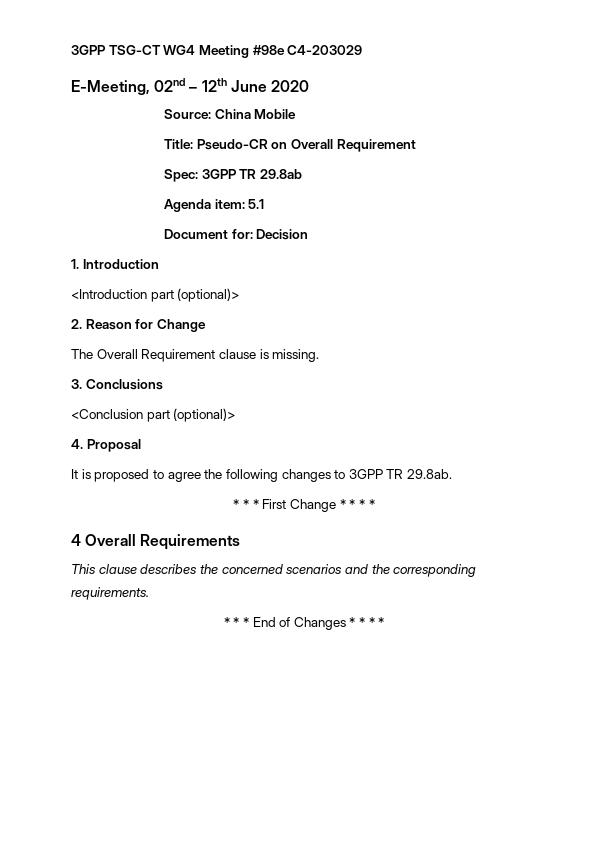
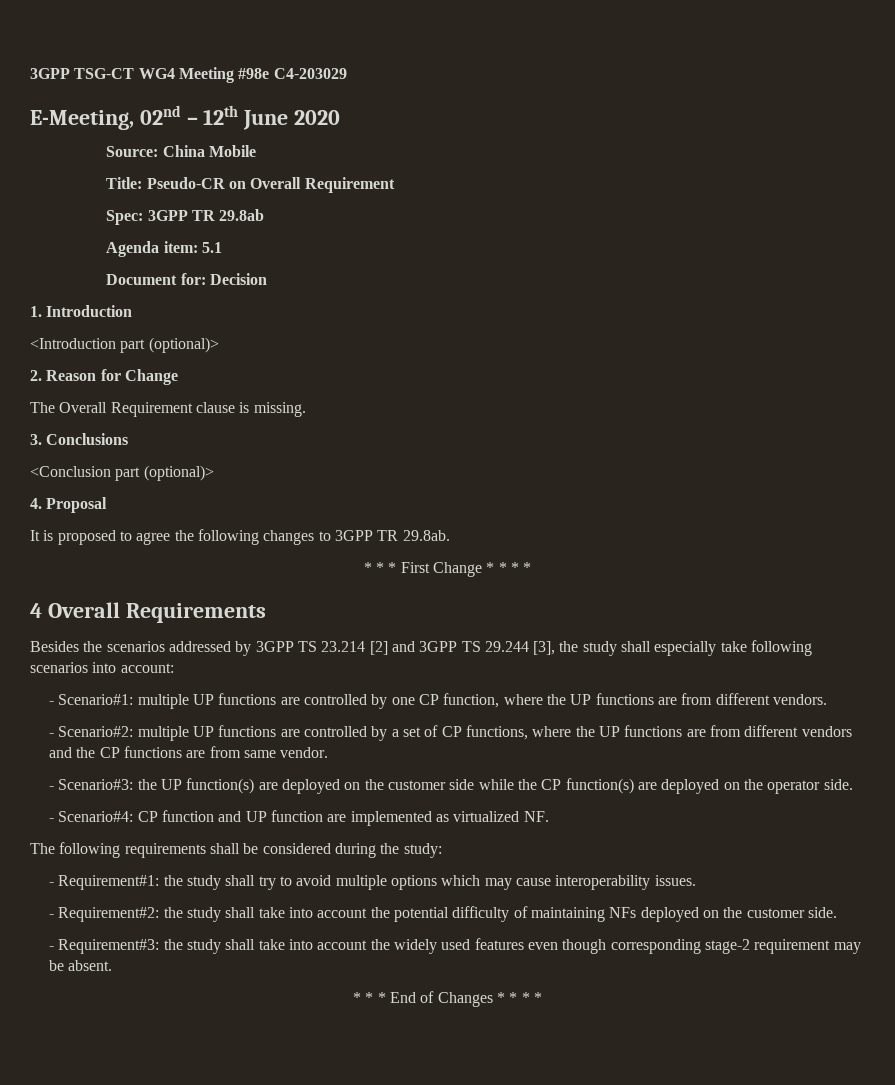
- This clause describes the concerned scenarios and the corresponding requirements.
+ Besides the scenarios addressed by 3GPP TS 23.214 [2] and 3GPP TS 29.244 [3], the study shall especially take following scenarios into account:
+ - Scenario#1: multiple UP functions are controlled by one CP function, where the UP functions are from different vendors.
+ - Scenario#2: multiple UP functions are controlled by a set of CP functions, where the UP functions are from different vendors and the CP functions are from same vendor.
+ - Scenario#3: the UP function(s) are deployed on the customer side while the CP function(s) are deployed on the operator side.
+ - Scenario#4: CP function and UP function are implemented as virtualized NF.
+ The following requirements shall be considered during the study:
+ - Requirement#1: the study shall try to avoid multiple options which may cause interoperability issues.
+ - Requirement#2: the study shall take into account the potential difficulty of maintaining NFs deployed on the customer side.
+ - Requirement#3: the study shall take into account the widely used features even though corresponding stage-2 requirement may be absent.

